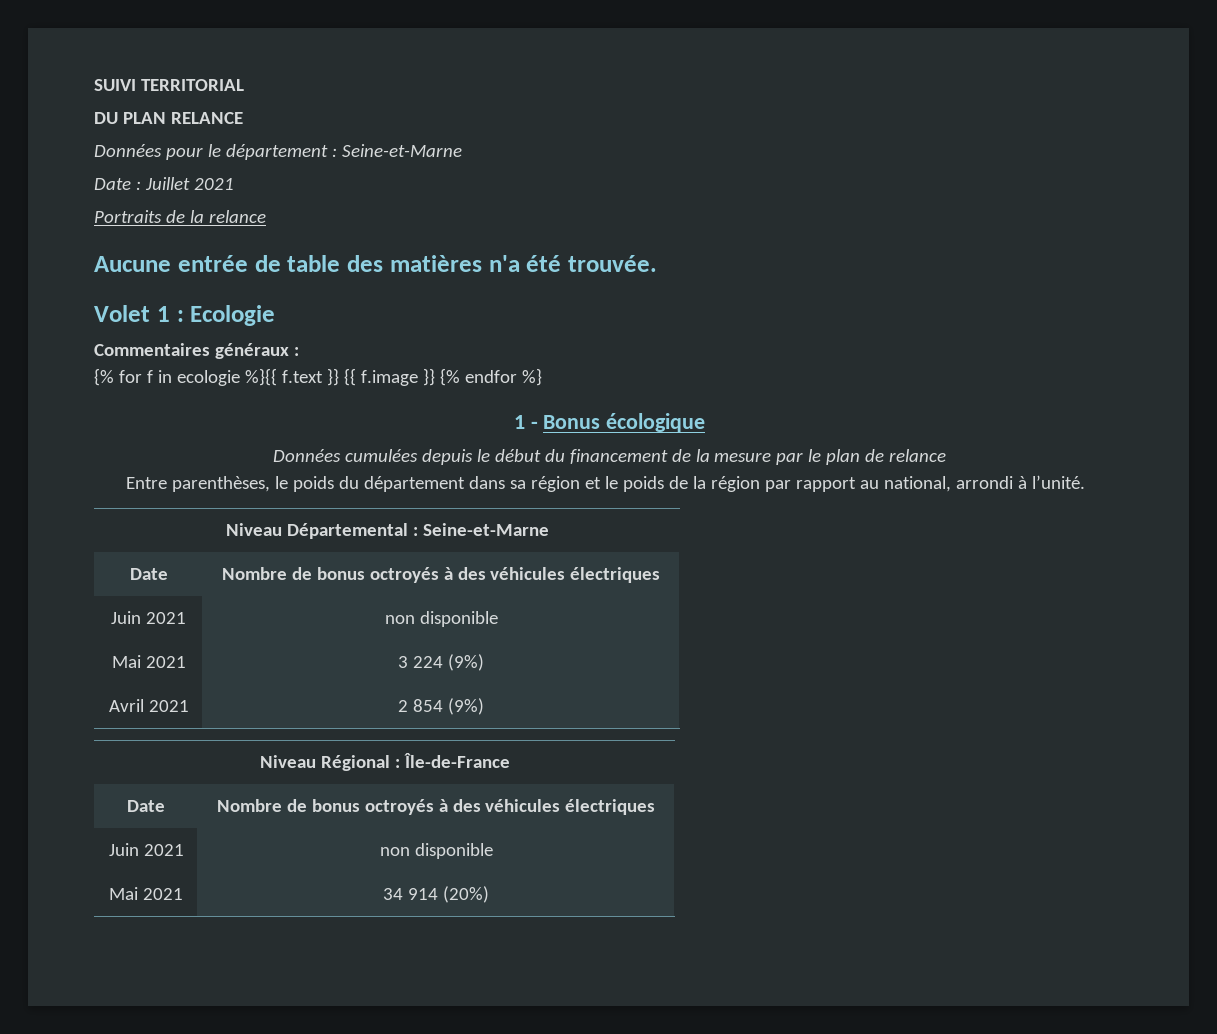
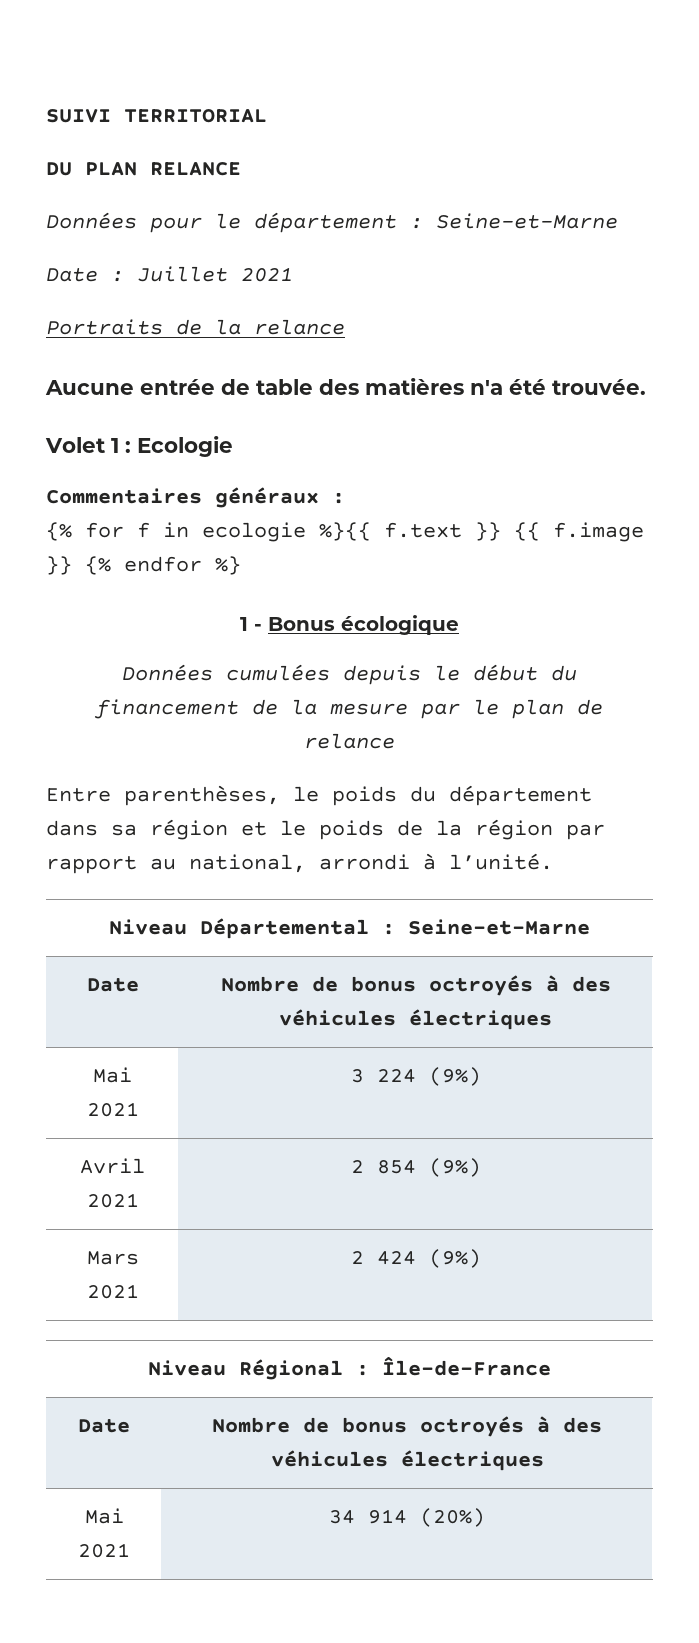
  Niveau Départemental : Seine-et-Marne
  Date | Nombre de bonus octroyés à des véhicules électriques
- Juin 2021 | non disponible
+ Mars 2021 | 2 424 (9%)
  Niveau Régional : Île-de-France
  Date | Nombre de bonus octroyés à des véhicules électriques
- Juin 2021 | non disponible

